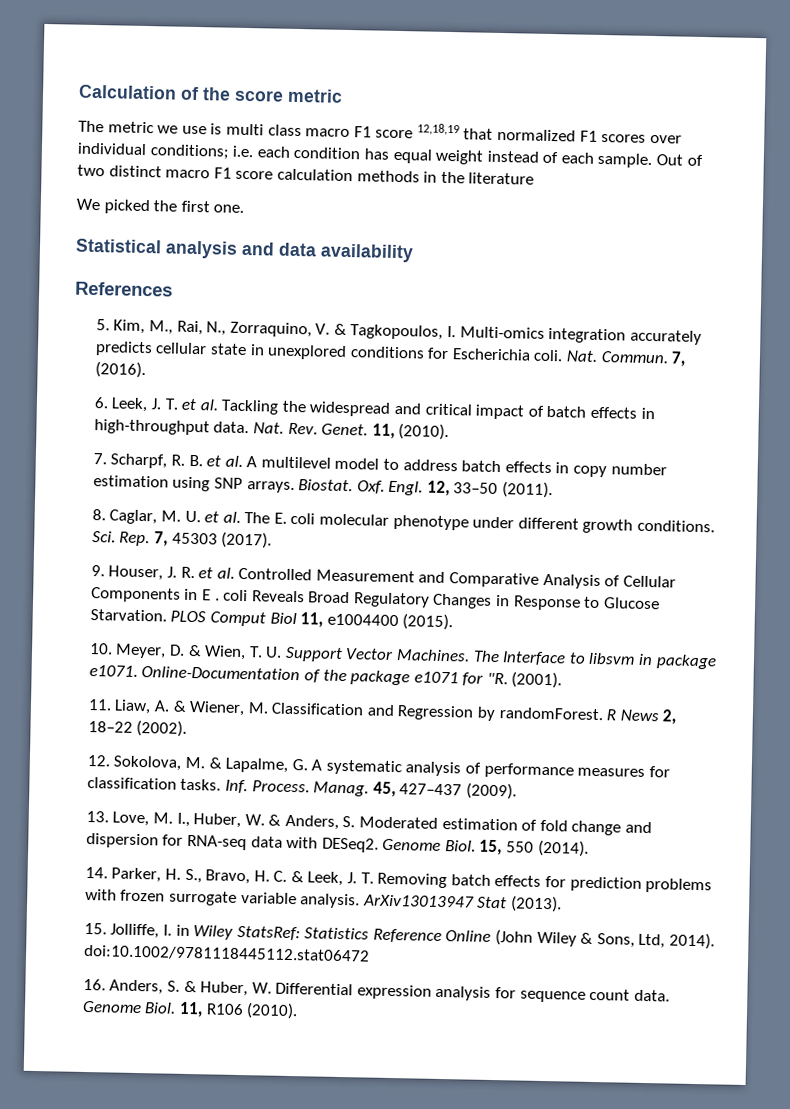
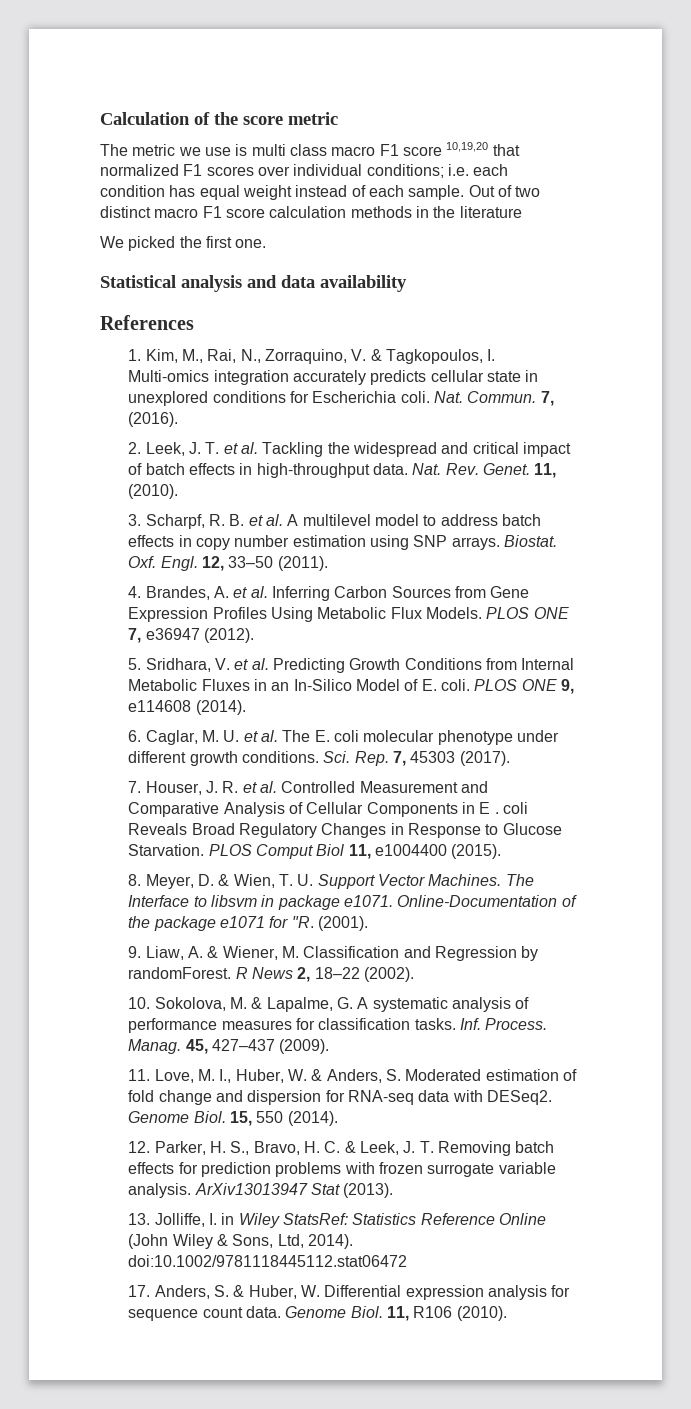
- The metric we use is multi class macro F1 score 12,18,19 that normalized F1 scores over individual conditions; i.e. each condition has equal weight instead of each sample.
+ The metric we use is multi class macro F1 score 10,19,20 that normalized F1 scores over individual conditions; i.e. each condition has equal weight instead of each sample.
- 5. Kim, M., Rai, N., Zorraquino, V. & Tagkopoulos, I. Multi-omics integration accurately predicts cellular state in unexplored conditions for Escherichia coli.
+ 1. Kim, M., Rai, N., Zorraquino, V. & Tagkopoulos, I. Multi-omics integration accurately predicts cellular state in unexplored conditions for Escherichia coli.
- 6. Leek, J. T. et al. Tackling the widespread and critical impact of batch effects in high-throughput data.
+ 2. Leek, J. T. et al. Tackling the widespread and critical impact of batch effects in high-throughput data.
- 7. Scharpf, R. B. et al. A multilevel model to address batch effects in copy number estimation using SNP arrays.
+ 3. Scharpf, R. B. et al. A multilevel model to address batch effects in copy number estimation using SNP arrays.
- 8. Caglar, M. U. et al. The E. coli molecular phenotype under different growth conditions.
+ 4. Brandes, A. et al. Inferring Carbon Sources from Gene Expression Profiles Using Metabolic Flux Models. PLOS ONE 7, e36947 (2012).
+ 5. Sridhara, V. et al. Predicting Growth Conditions from Internal Metabolic Fluxes in an In-Silico Model of E. coli. PLOS ONE 9, e114608 (2014).
+ 6. Caglar, M. U. et al. The E. coli molecular phenotype under different growth conditions.
- 9. Houser, J. R. et al. Controlled Measurement and Comparative Analysis of Cellular Components in E . coli Reveals Broad Regulatory Changes in Response to Glucose Starvation.
+ 7. Houser, J. R. et al. Controlled Measurement and Comparative Analysis of Cellular Components in E . coli Reveals Broad Regulatory Changes in Response to Glucose Starvation.
- 10. Meyer, D. & Wien, T. U. Support Vector Machines.
+ 8. Meyer, D. & Wien, T. U. Support Vector Machines.
- 11. Liaw, A. & Wiener, M. Classification and Regression by randomForest.
+ 9. Liaw, A. & Wiener, M. Classification and Regression by randomForest.
- 12. Sokolova, M. & Lapalme, G. A systematic analysis of performance measures for classification tasks.
+ 10. Sokolova, M. & Lapalme, G. A systematic analysis of performance measures for classification tasks.
- 13. Love, M. I., Huber, W. & Anders, S. Moderated estimation of fold change and dispersion for RNA-seq data with DESeq2.
+ 11. Love, M. I., Huber, W. & Anders, S. Moderated estimation of fold change and dispersion for RNA-seq data with DESeq2.
- 14. Parker, H. S., Bravo, H. C. & Leek, J. T. Removing batch effects for prediction problems with frozen surrogate variable analysis.
+ 12. Parker, H. S., Bravo, H. C. & Leek, J. T. Removing batch effects for prediction problems with frozen surrogate variable analysis.
- 15. Jolliffe, I. in Wiley StatsRef: Statistics Reference Online (John Wiley & Sons, Ltd, 2014). doi:10.1002/9781118445112.stat06472
+ 13. Jolliffe, I. in Wiley StatsRef: Statistics Reference Online (John Wiley & Sons, Ltd, 2014). doi:10.1002/9781118445112.stat06472
- 16. Anders, S. & Huber, W. Differential expression analysis for sequence count data.
+ 17. Anders, S. & Huber, W. Differential expression analysis for sequence count data.

